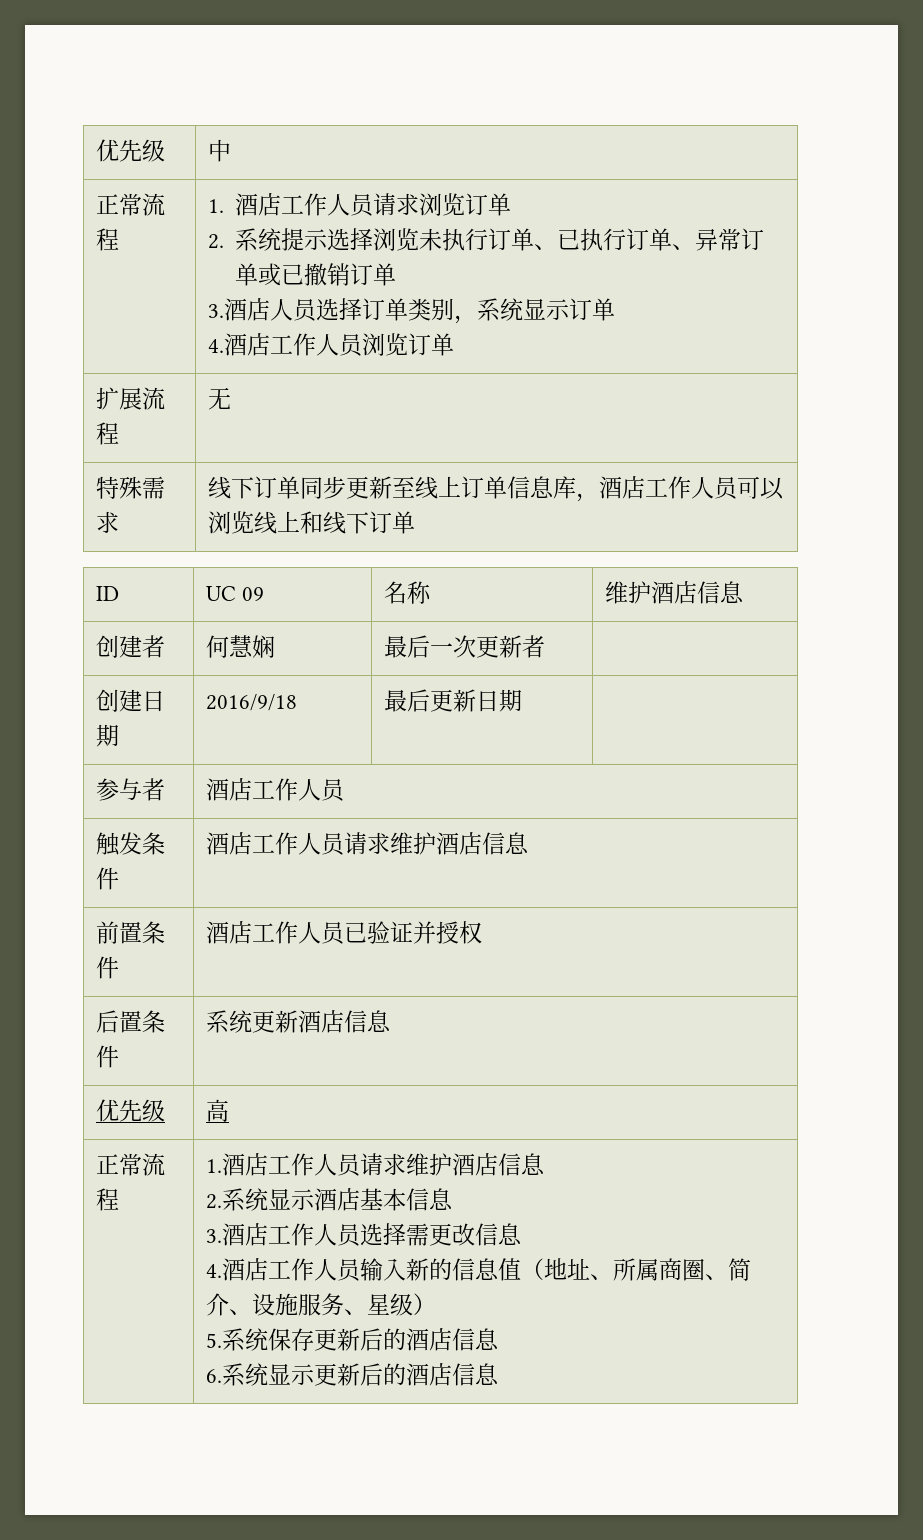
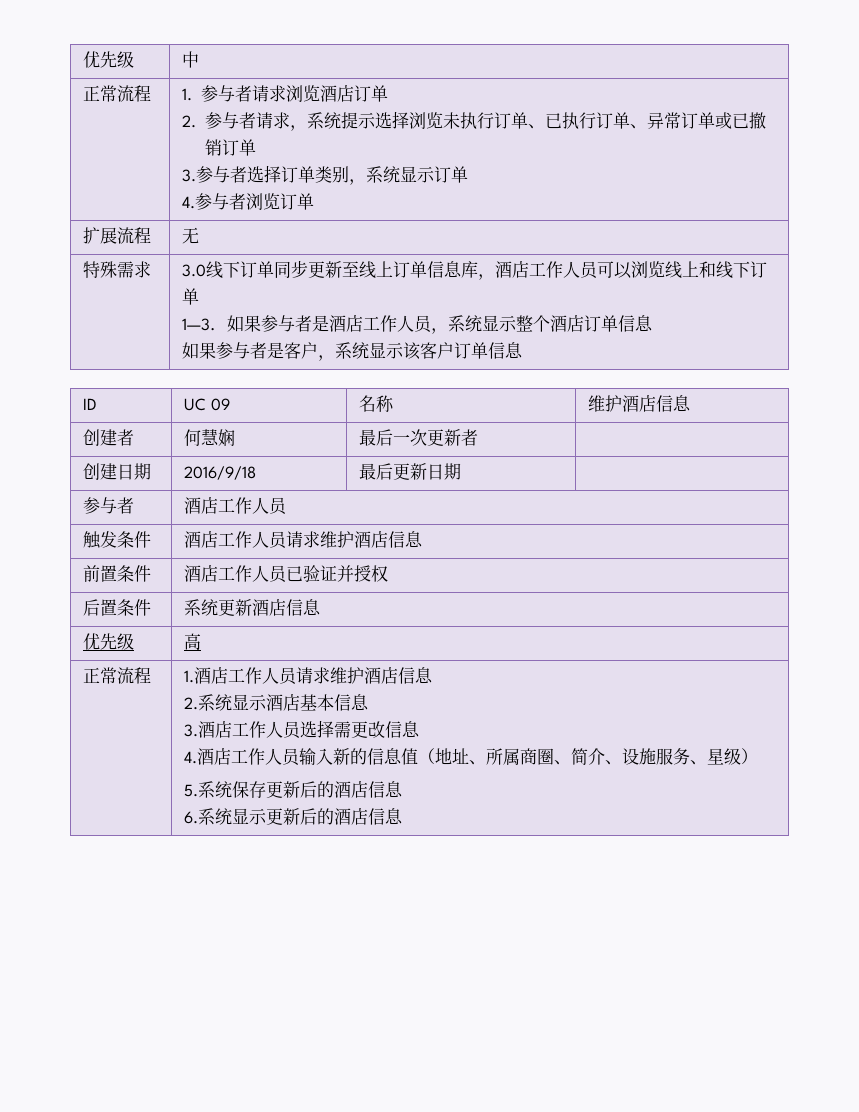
- 1.酒店工作人员请求浏览订单
+ 1.参与者请求浏览酒店订单
- 2.系统提示选择浏览未执行订单、已执行订单、异常订单或已撤销订单
+ 2.参与者请求，系统提示选择浏览未执行订单、已执行订单、异常订单或已撤销订单
- 3.酒店人员选择订单类别，系统显示订单
+ 3.参与者选择订单类别，系统显示订单
- 4.酒店工作人员浏览订单
+ 4.参与者浏览订单
- 线下订单同步更新至线上订单信息库，酒店工作人员可以浏览线上和线下订单
+ 3.0线下订单同步更新至线上订单信息库，酒店工作人员可以浏览线上和线下订单
+ 1—3．如果参与者是酒店工作人员，系统显示整个酒店订单信息
+ 如果参与者是客户，系统显示该客户订单信息

